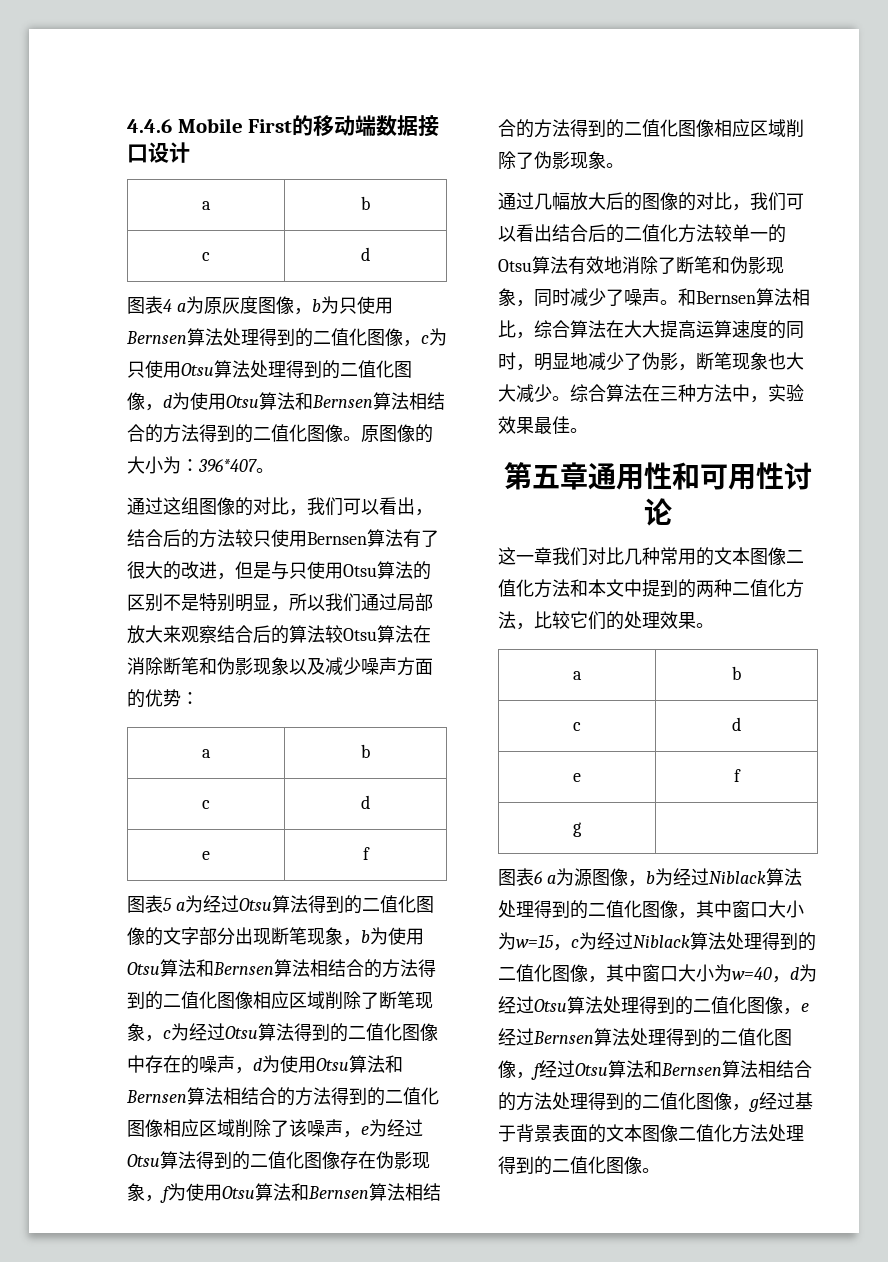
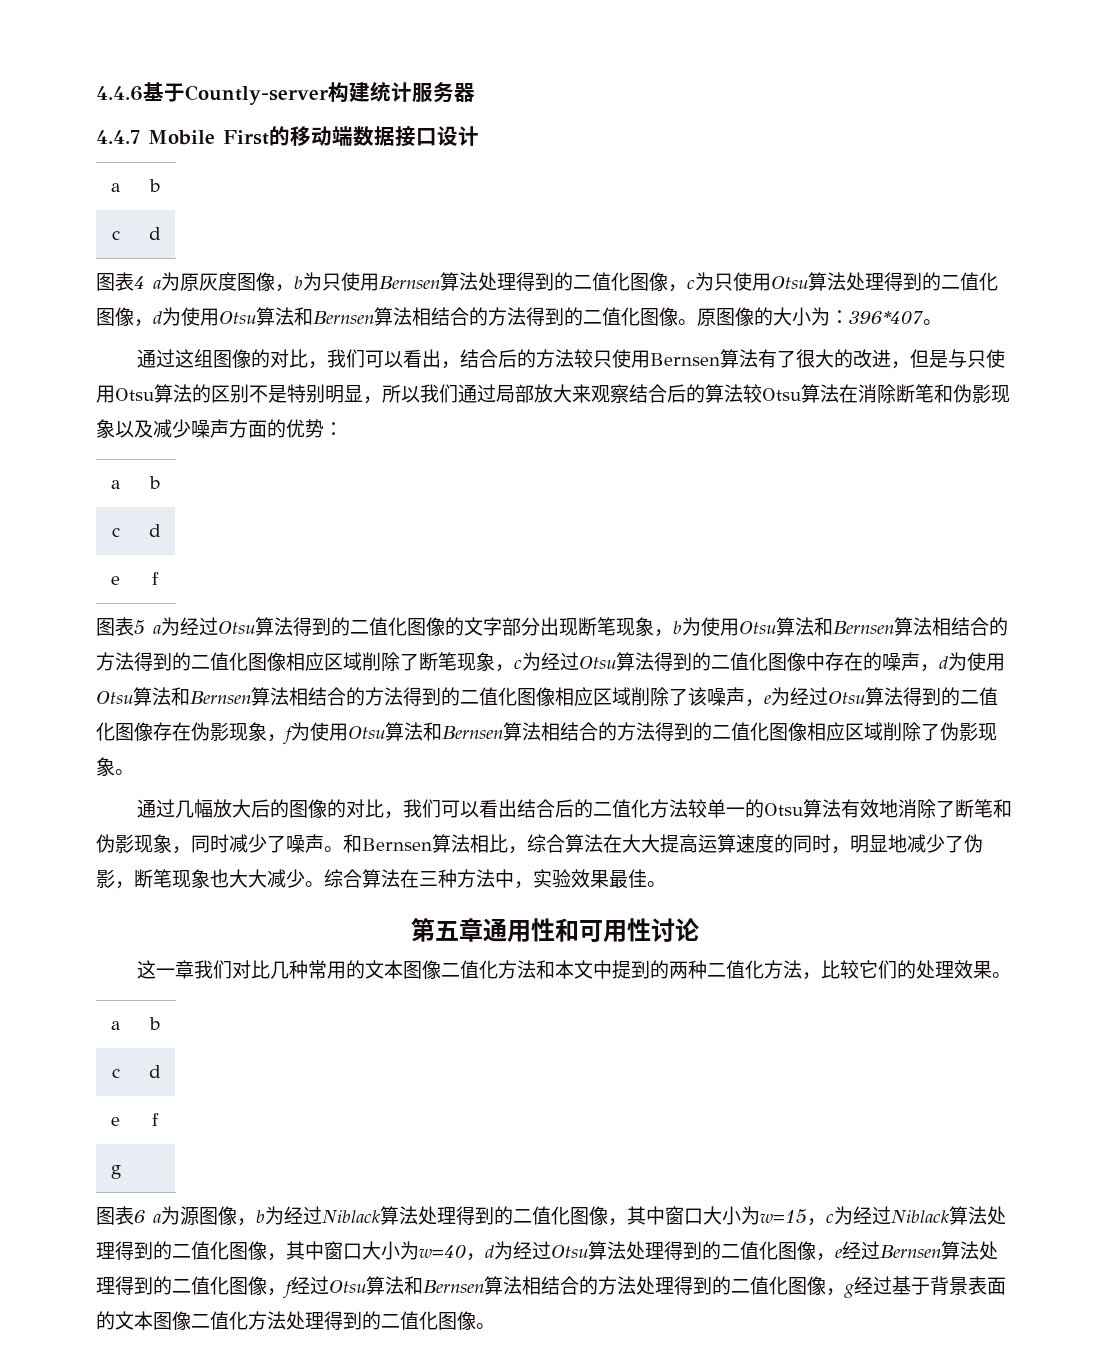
- 4.4.6 Mobile First的移动端数据接口设计
+ 4.4.6基于Countly-server构建统计服务器
+ 4.4.7 Mobile First的移动端数据接口设计

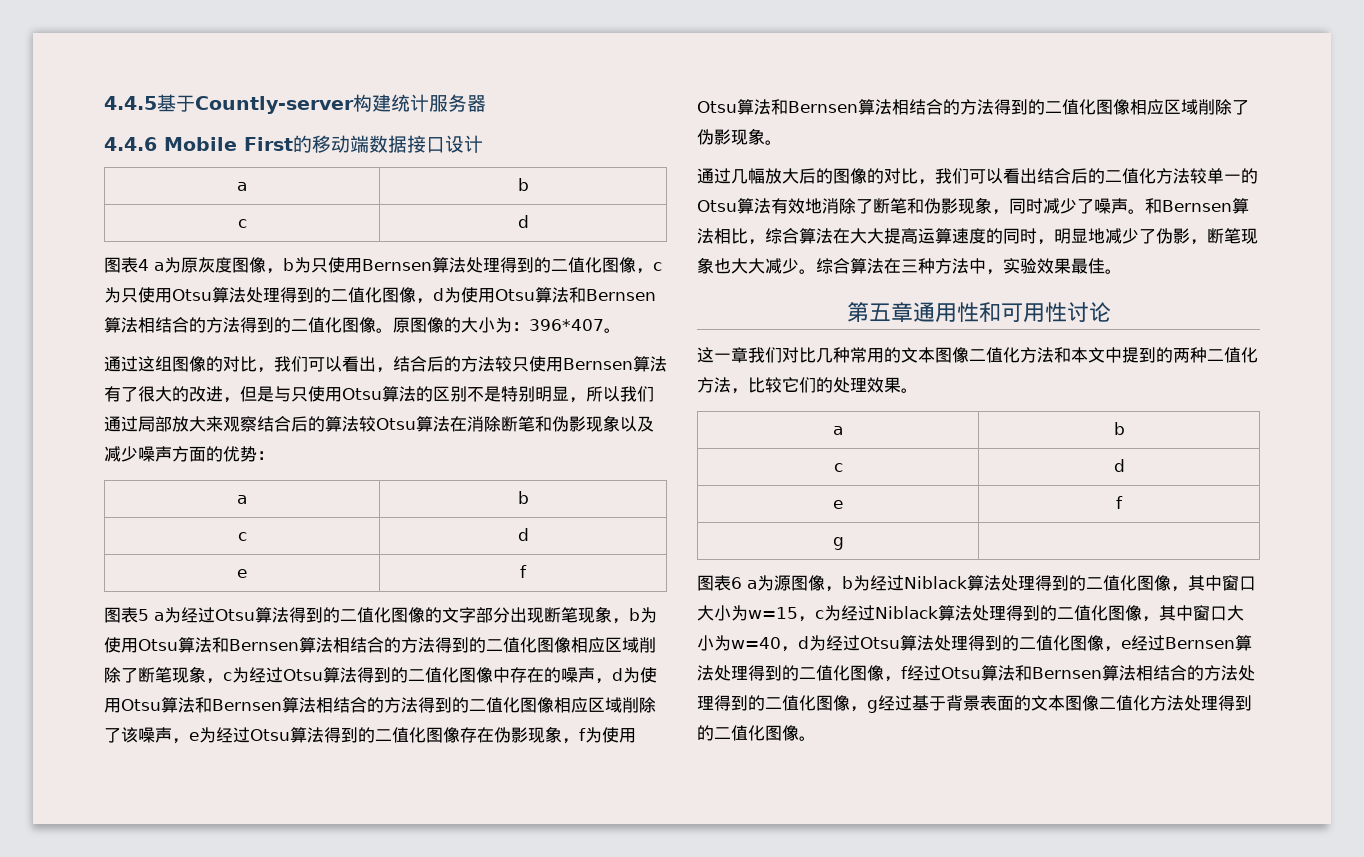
- 4.4.6基于Countly-server构建统计服务器
+ 4.4.5基于Countly-server构建统计服务器
- 4.4.7 Mobile First的移动端数据接口设计
+ 4.4.6 Mobile First的移动端数据接口设计

